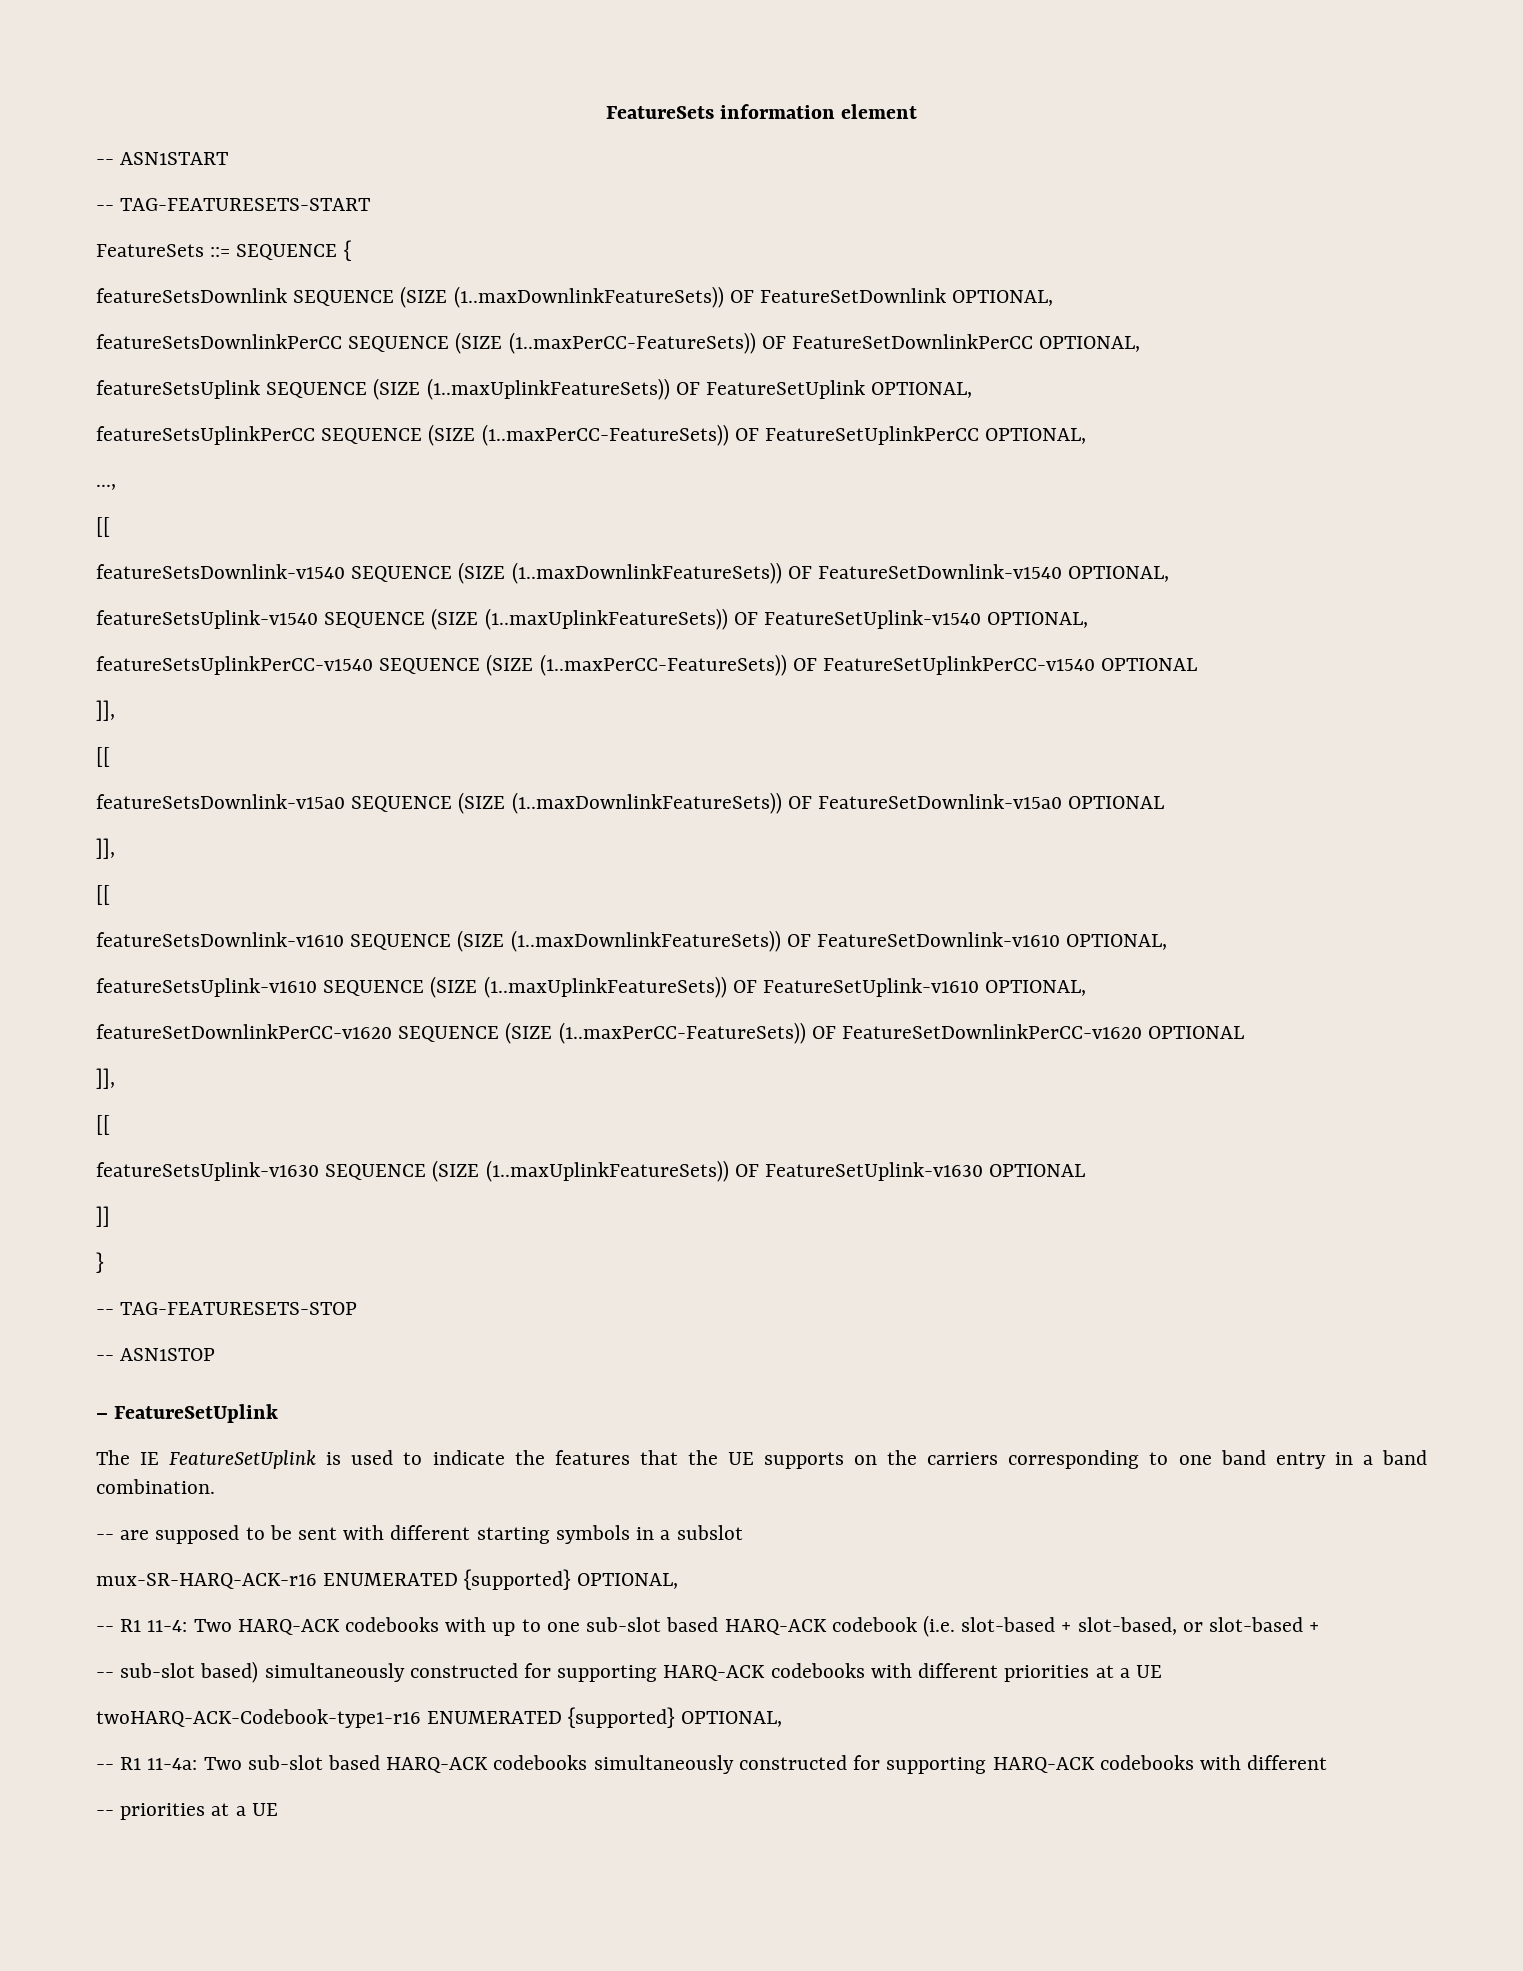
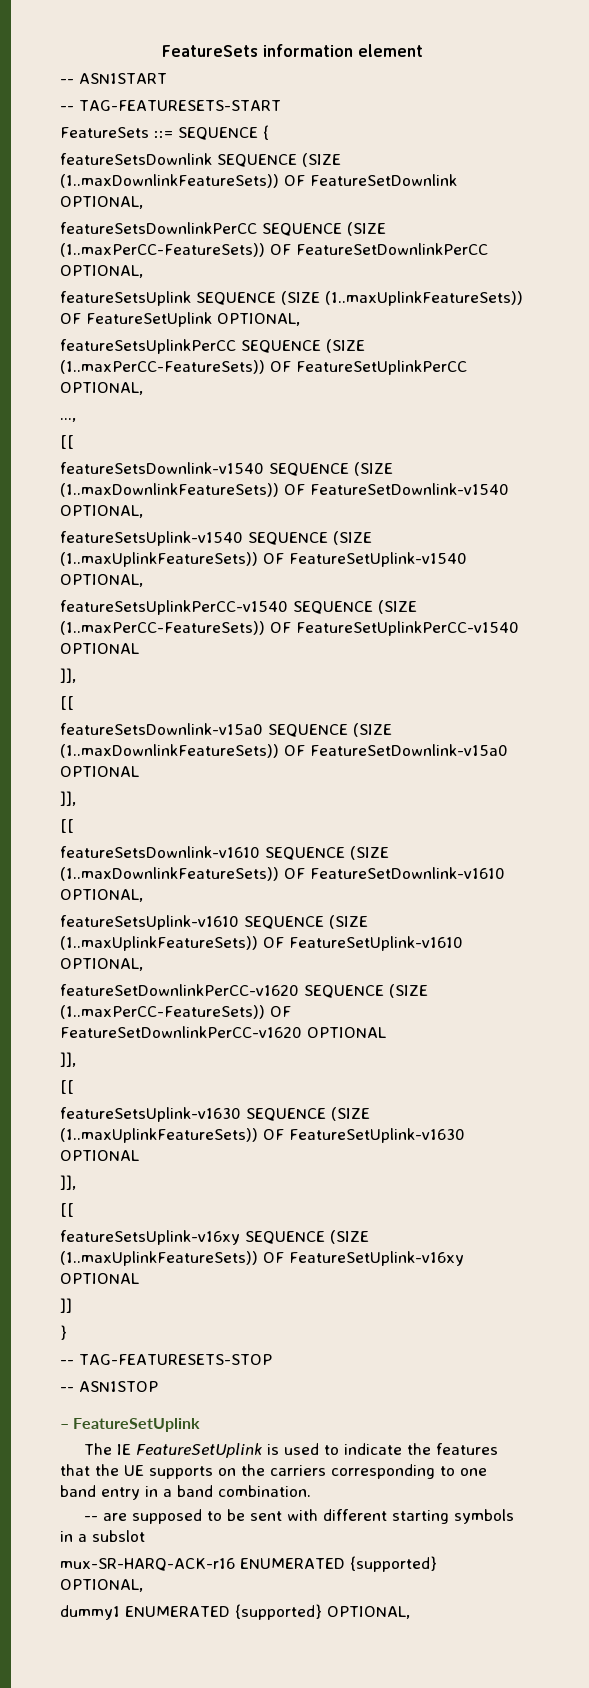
  featureSetsUplink-v1630 SEQUENCE (SIZE (1..maxUplinkFeatureSets)) OF FeatureSetUplink-v1630 OPTIONAL
+ ]],
+ [[
+ featureSetsUplink-v16xy SEQUENCE (SIZE (1..maxUplinkFeatureSets)) OF FeatureSetUplink-v16xy OPTIONAL
- -- R1 11-4: Two HARQ-ACK codebooks with up to one sub-slot based HARQ-ACK codebook (i.e. slot-based + slot-based, or slot-based +
- -- sub-slot based) simultaneously constructed for supporting HARQ-ACK codebooks with different priorities at a UE
- twoHARQ-ACK-Codebook-type1-r16 ENUMERATED {supported} OPTIONAL,
- -- R1 11-4a: Two sub-slot based HARQ-ACK codebooks simultaneously constructed for supporting HARQ-ACK codebooks with different
- -- priorities at a UE
+ dummy1 ENUMERATED {supported} OPTIONAL,

